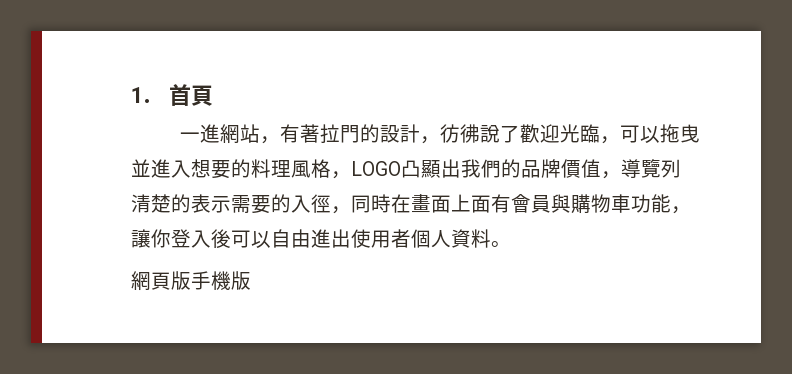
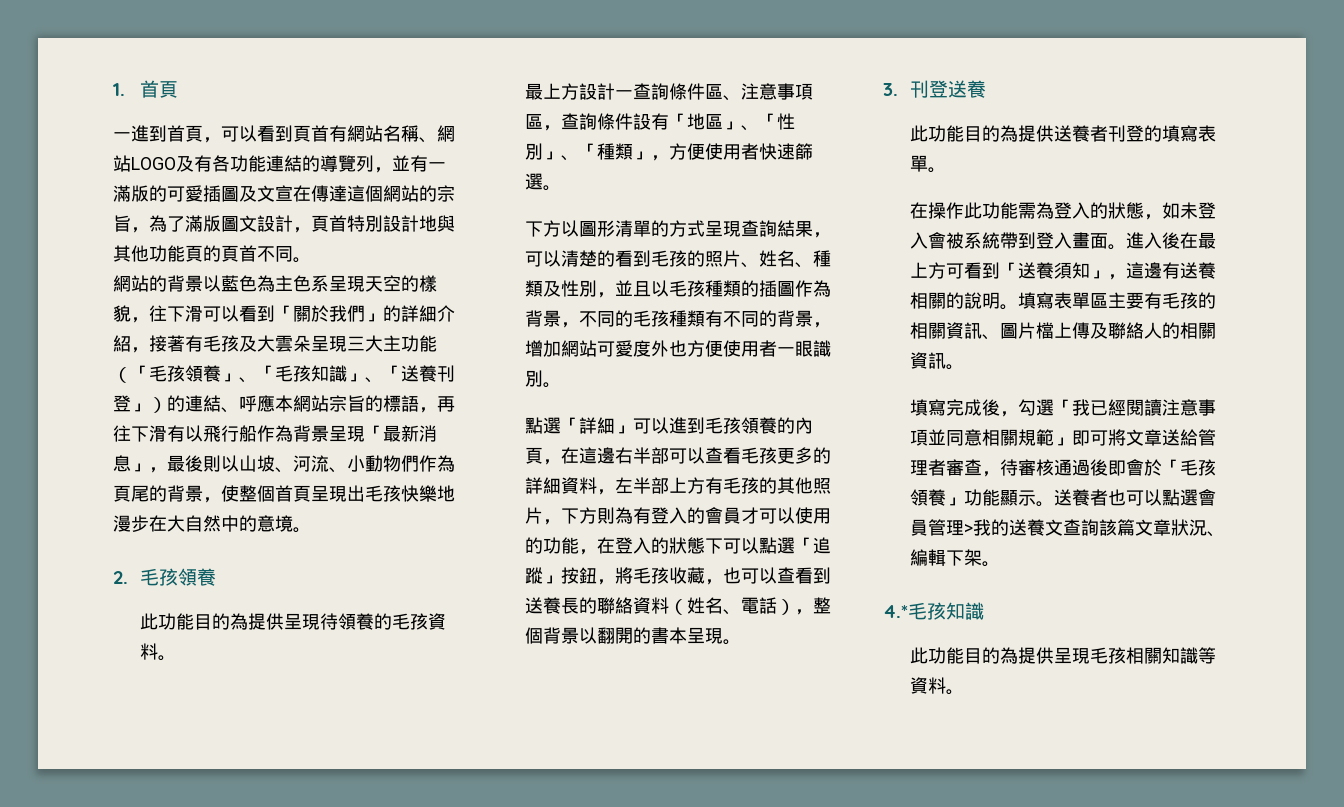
- 一進網站，有著拉門的設計，彷彿說了歡迎光臨，可以拖曳並進入想要的料理風格，LOGO凸顯出我們的品牌價值，導覽列清楚的表示需要的入徑，同時在畫面上面有會員與購物車功能，讓你登入後可以自由進出使用者個人資料。
- 網頁版手機版
+ 一進到首頁，可以看到頁首有網站名稱、網站LOGO及有各功能連結的導覽列，並有一滿版的可愛插圖及文宣在傳達這個網站的宗旨，為了滿版圖文設計，頁首特別設計地與其他功能頁的頁首不同。
+ 網站的背景以藍色為主色系呈現天空的樣貌，往下滑可以看到「關於我們」的詳細介紹，接著有毛孩及大雲朵呈現三大主功能（「毛孩領養」、「毛孩知識」、「送養刊登」）的連結、呼應本網站宗旨的標語，再往下滑有以飛行船作為背景呈現「最新消息」，最後則以山坡、河流、小動物們作為頁尾的背景，使整個首頁呈現出毛孩快樂地漫步在大自然中的意境。
+ 2.毛孩領養
+ 此功能目的為提供呈現待領養的毛孩資料。
+ 最上方設計一查詢條件區、注意事項區，查詢條件設有「地區」、「性別」、「種類」，方便使用者快速篩選。
+ 下方以圖形清單的方式呈現查詢結果，可以清楚的看到毛孩的照片、姓名、種類及性別，並且以毛孩種類的插圖作為背景，不同的毛孩種類有不同的背景，增加網站可愛度外也方便使用者一眼識別。
+ 點選「詳細」可以進到毛孩領養的內頁，在這邊右半部可以查看毛孩更多的詳細資料，左半部上方有毛孩的其他照片，下方則為有登入的會員才可以使用的功能，在登入的狀態下可以點選「追蹤」按鈕，將毛孩收藏，也可以查看到送養長的聯絡資料（姓名、電話），整個背景以翻開的書本呈現。
+ 3.刊登送養
+ 此功能目的為提供送養者刊登的填寫表單。
+ 在操作此功能需為登入的狀態，如未登入會被系統帶到登入畫面。進入後在最上方可看到「送養須知」，這邊有送養相關的說明。填寫表單區主要有毛孩的相關資訊、圖片檔上傳及聯絡人的相關資訊。
+ 填寫完成後，勾選「我已經閱讀注意事項並同意相關規範」即可將文章送給管理者審查，待審核通過後即會於「毛孩領養」功能顯示。送養者也可以點選會員管理>我的送養文查詢該篇文章狀況、編輯下架。
+ 4.*毛孩知識
+ 此功能目的為提供呈現毛孩相關知識等資料。

